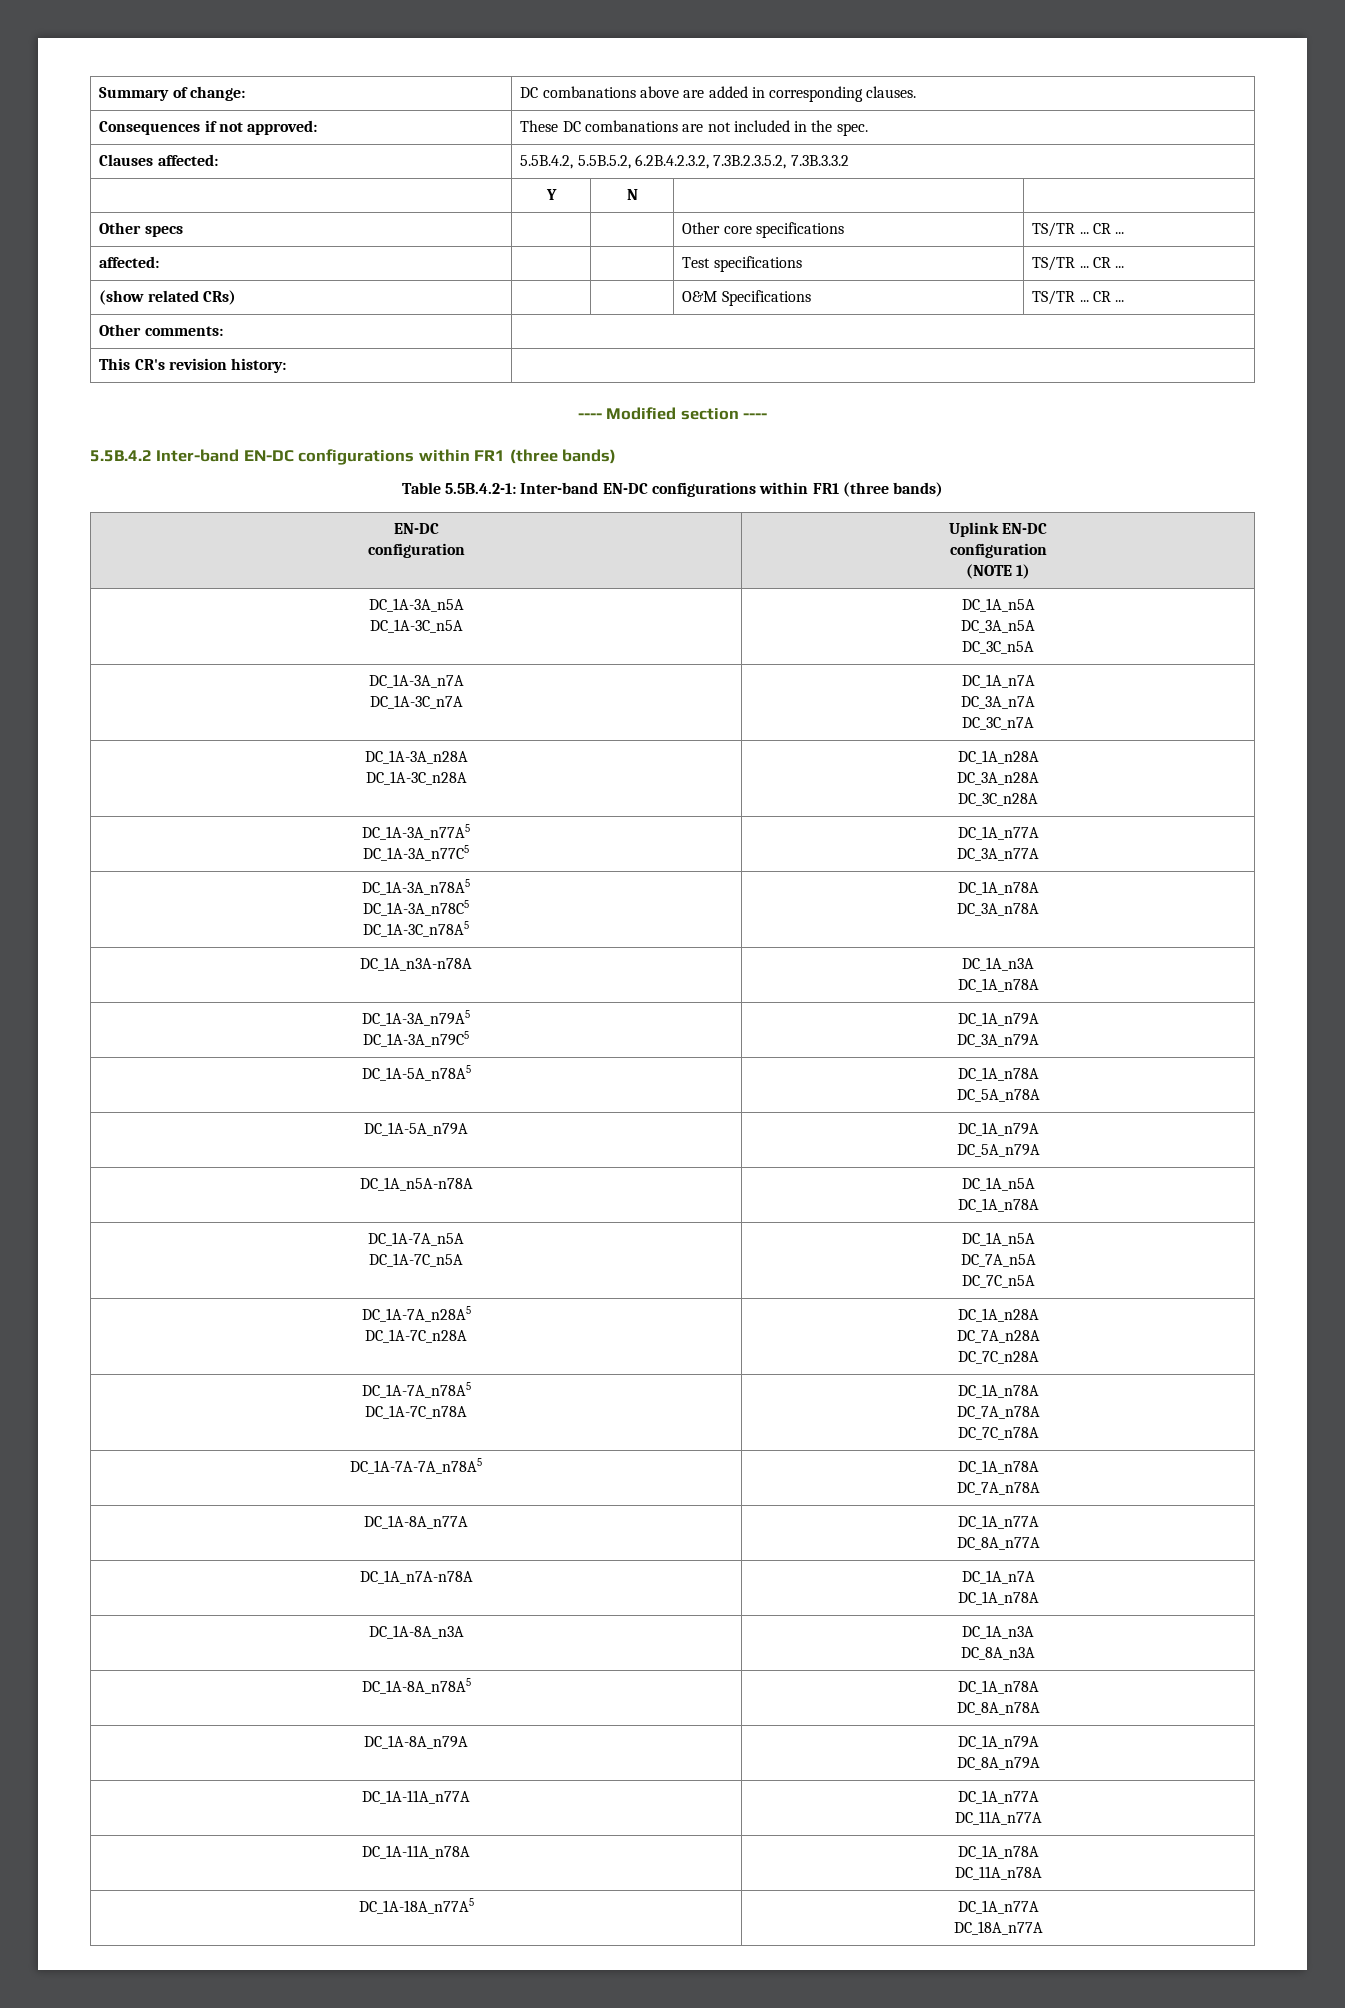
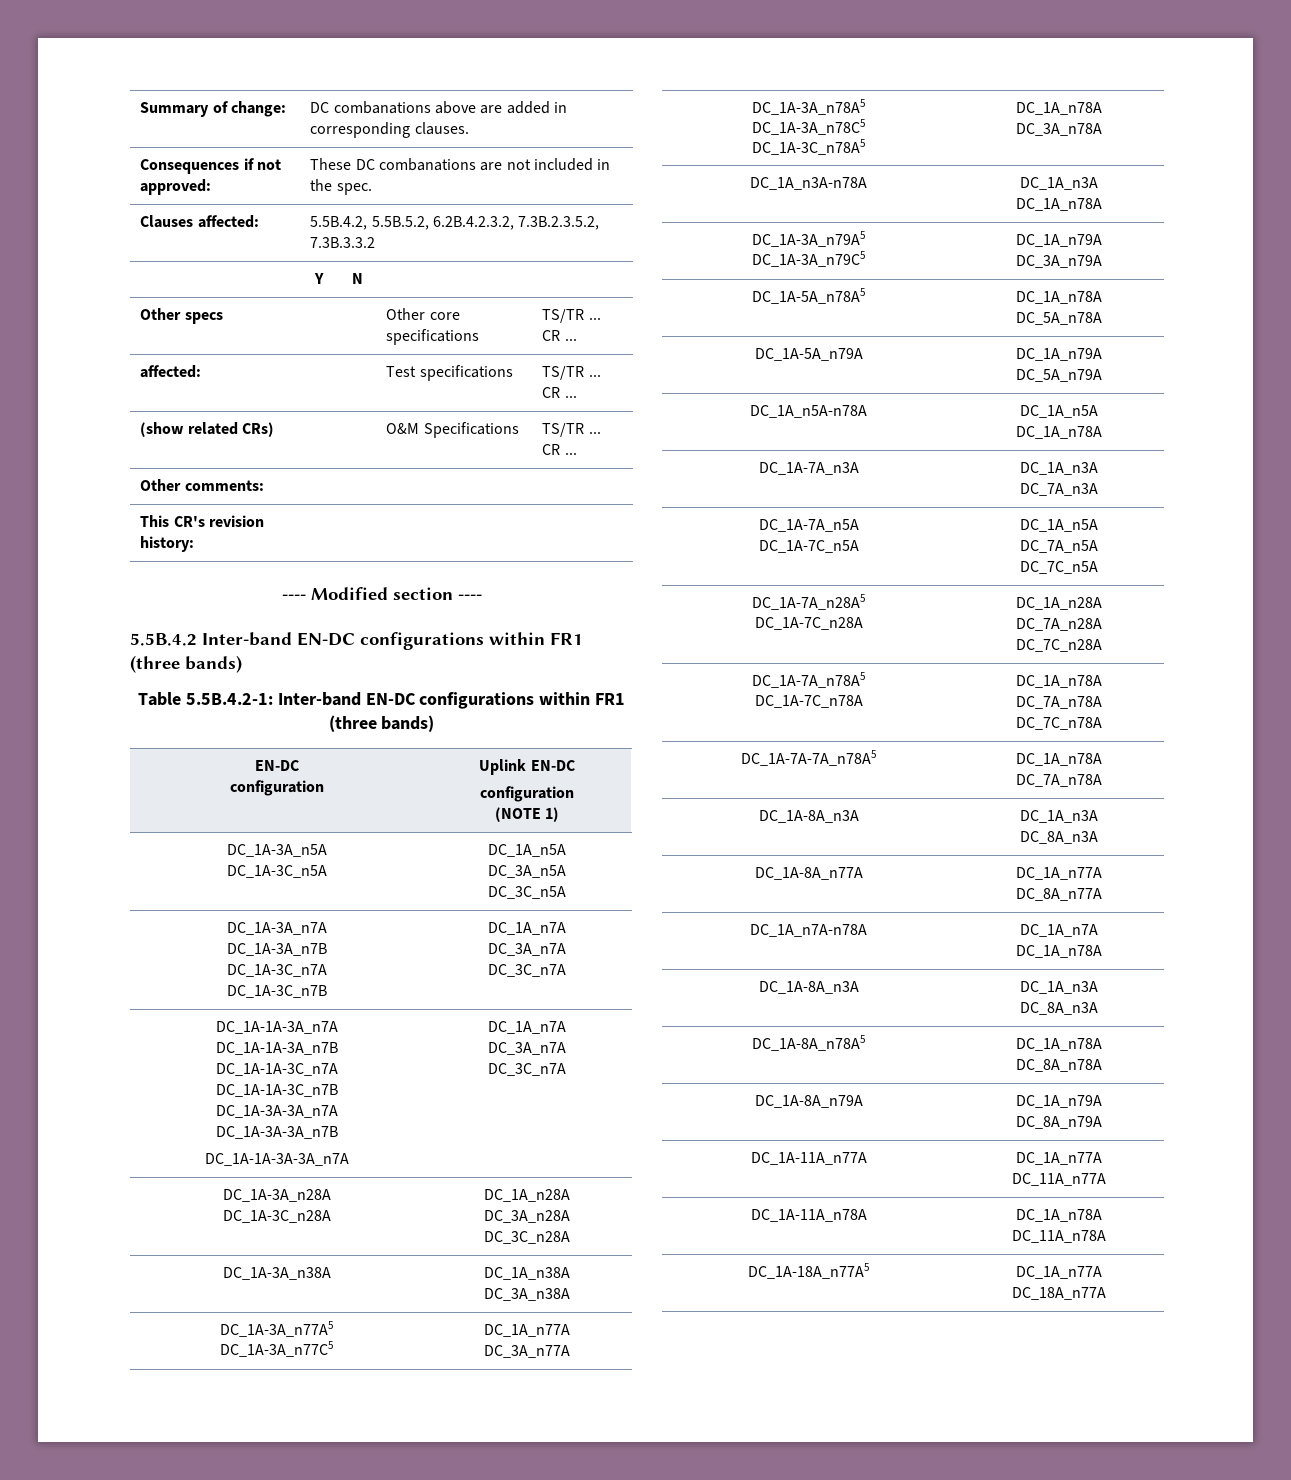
  DC_1A-3A_n7A
- DC_1A-3C_n7A | DC_1A_n7A
+ DC_1A-3A_n7B
+ DC_1A-3C_n7A
+ DC_1A-3C_n7B | DC_1A_n7A
+ DC_3A_n7A
+ DC_3C_n7A
+ DC_1A-1A-3A_n7A
+ DC_1A-1A-3A_n7B
+ DC_1A-1A-3C_n7A
+ DC_1A-1A-3C_n7B
+ DC_1A-3A-3A_n7A
+ DC_1A-3A-3A_n7B
+ DC_1A-1A-3A-3A_n7A | DC_1A_n7A
+ DC_1A-3A_n38A | DC_1A_n38A
+ DC_3A_n38A
+ DC_1A-7A_n3A | DC_1A_n3A
+ DC_7A_n3A
  DC_1A-7A-7A_n78A5 | DC_1A_n78A
  DC_7A_n78A
+ DC_1A-8A_n3A | DC_1A_n3A
+ DC_8A_n3A

